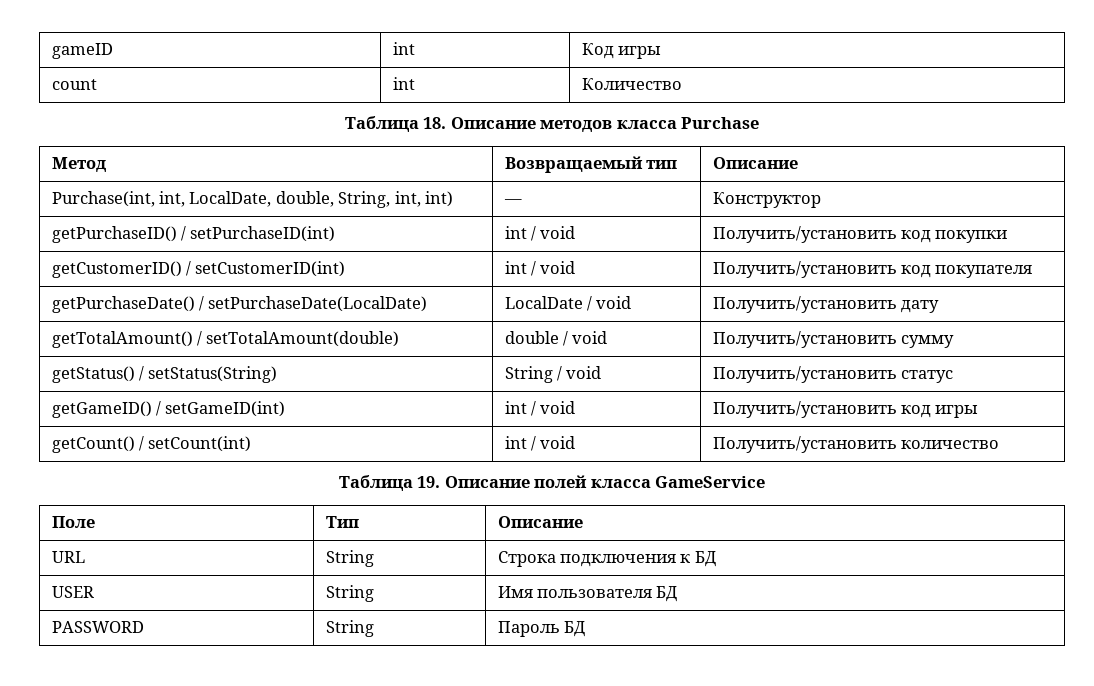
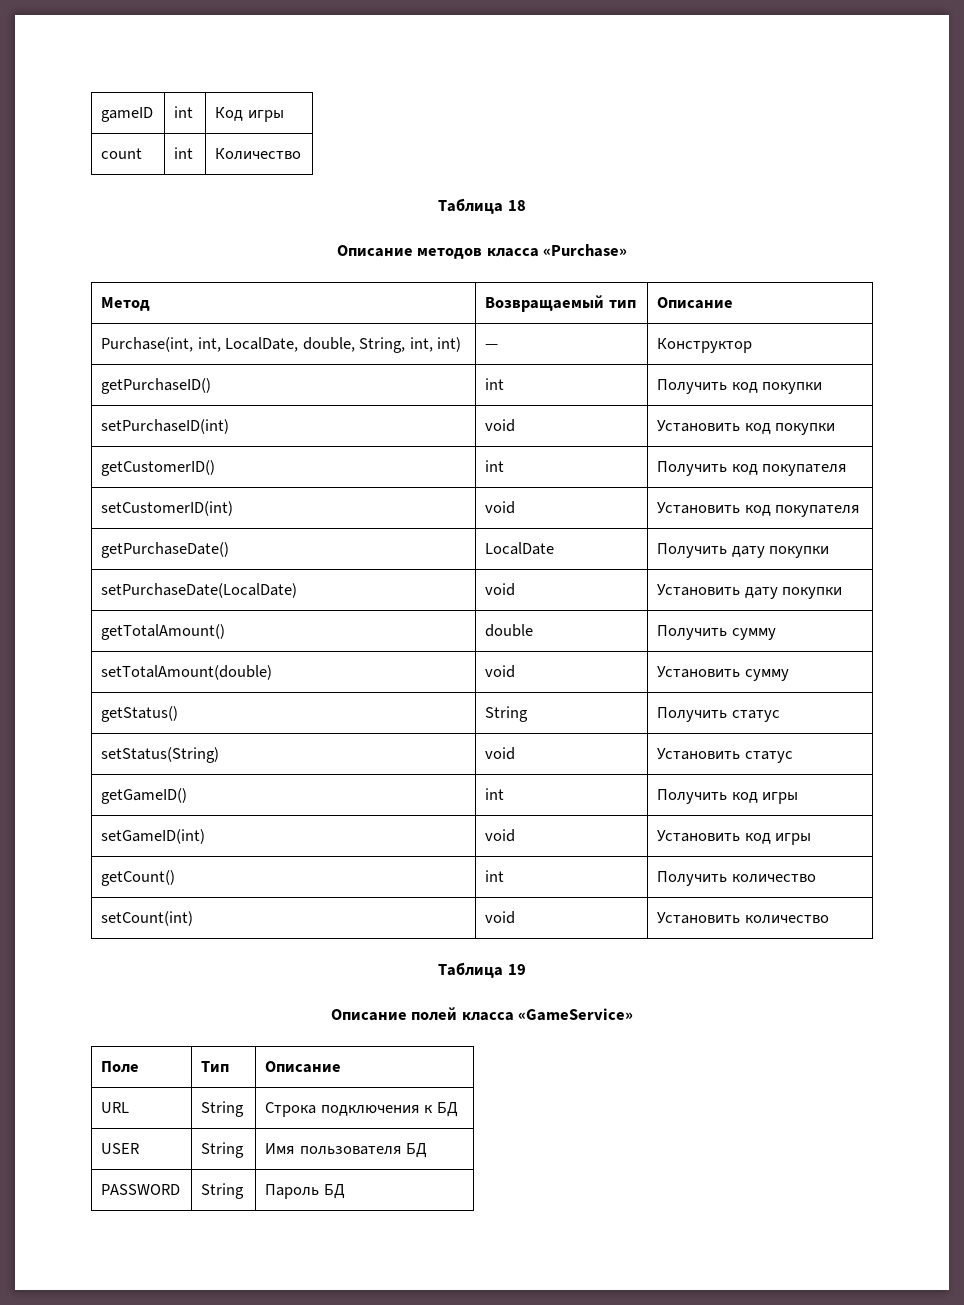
- Таблица 18. Описание методов класса Purchase
+ Таблица 18
+ Описание методов класса «Purchase»
- getPurchaseID() / setPurchaseID(int) | int / void | Получить/установить код покупки
+ getPurchaseID() | int | Получить код покупки
+ setPurchaseID(int) | void | Установить код покупки
- getCustomerID() / setCustomerID(int) | int / void | Получить/установить код покупателя
+ getCustomerID() | int | Получить код покупателя
+ setCustomerID(int) | void | Установить код покупателя
- getPurchaseDate() / setPurchaseDate(LocalDate) | LocalDate / void | Получить/установить дату
+ getPurchaseDate() | LocalDate | Получить дату покупки
+ setPurchaseDate(LocalDate) | void | Установить дату покупки
- getTotalAmount() / setTotalAmount(double) | double / void | Получить/установить сумму
+ getTotalAmount() | double | Получить сумму
+ setTotalAmount(double) | void | Установить сумму
- getStatus() / setStatus(String) | String / void | Получить/установить статус
+ getStatus() | String | Получить статус
+ setStatus(String) | void | Установить статус
- getGameID() / setGameID(int) | int / void | Получить/установить код игры
+ getGameID() | int | Получить код игры
+ setGameID(int) | void | Установить код игры
- getCount() / setCount(int) | int / void | Получить/установить количество
+ getCount() | int | Получить количество
+ setCount(int) | void | Установить количество
- Таблица 19. Описание полей класса GameService
+ Таблица 19
+ Описание полей класса «GameService»

